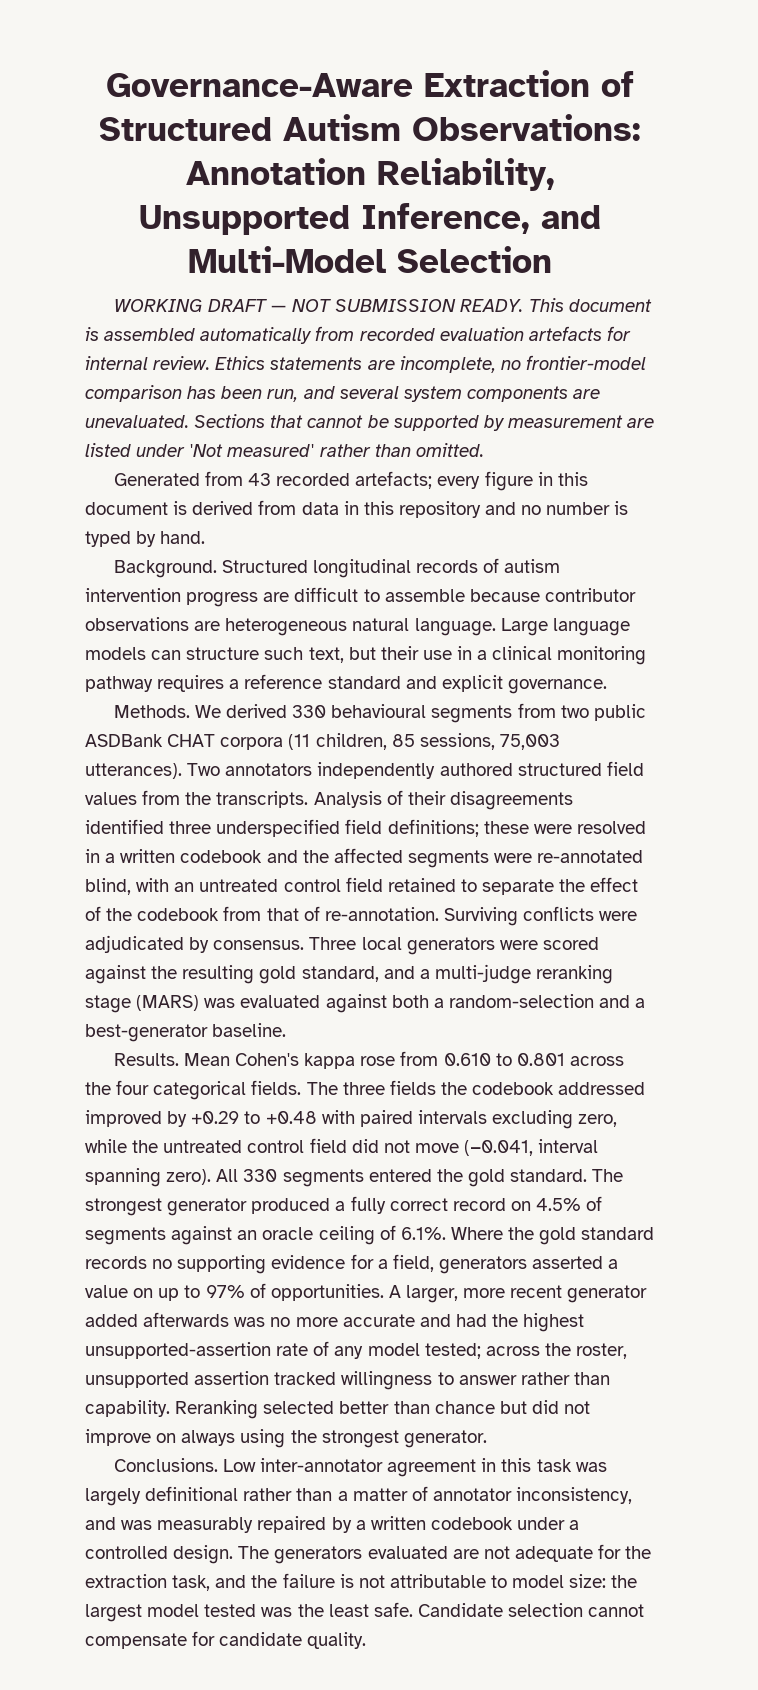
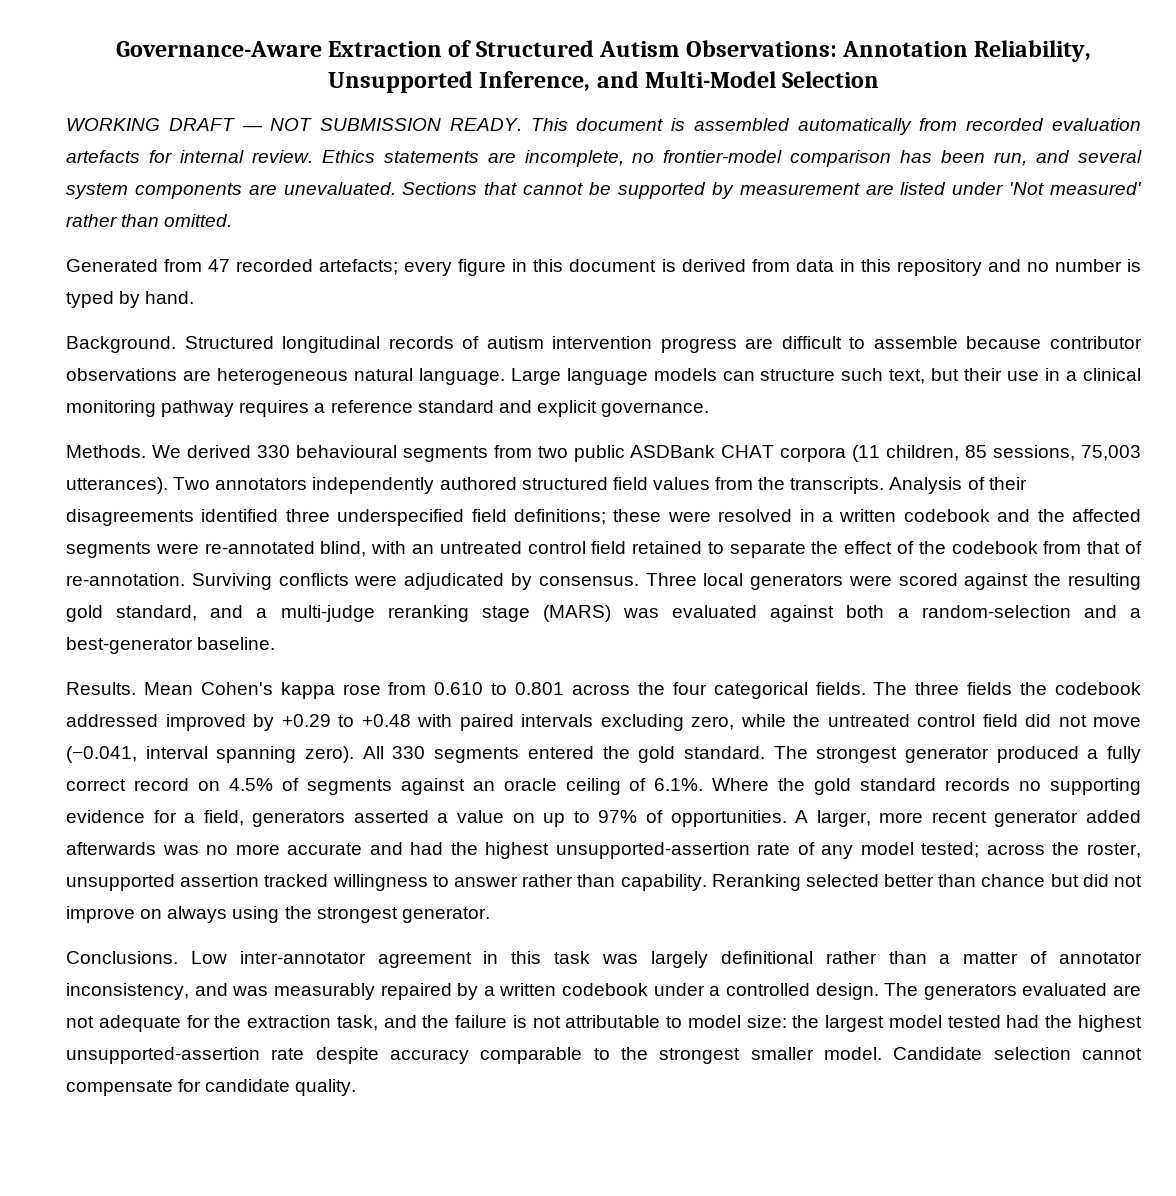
- Generated from 43 recorded artefacts; every figure in this document is derived from data in this repository and no number is typed by hand.
+ Generated from 47 recorded artefacts; every figure in this document is derived from data in this repository and no number is typed by hand.
- The generators evaluated are not adequate for the extraction task, and the failure is not attributable to model size: the largest model tested was the least safe.
+ The generators evaluated are not adequate for the extraction task, and the failure is not attributable to model size: the largest model tested had the highest unsupported-assertion rate despite accuracy comparable to the strongest smaller model.

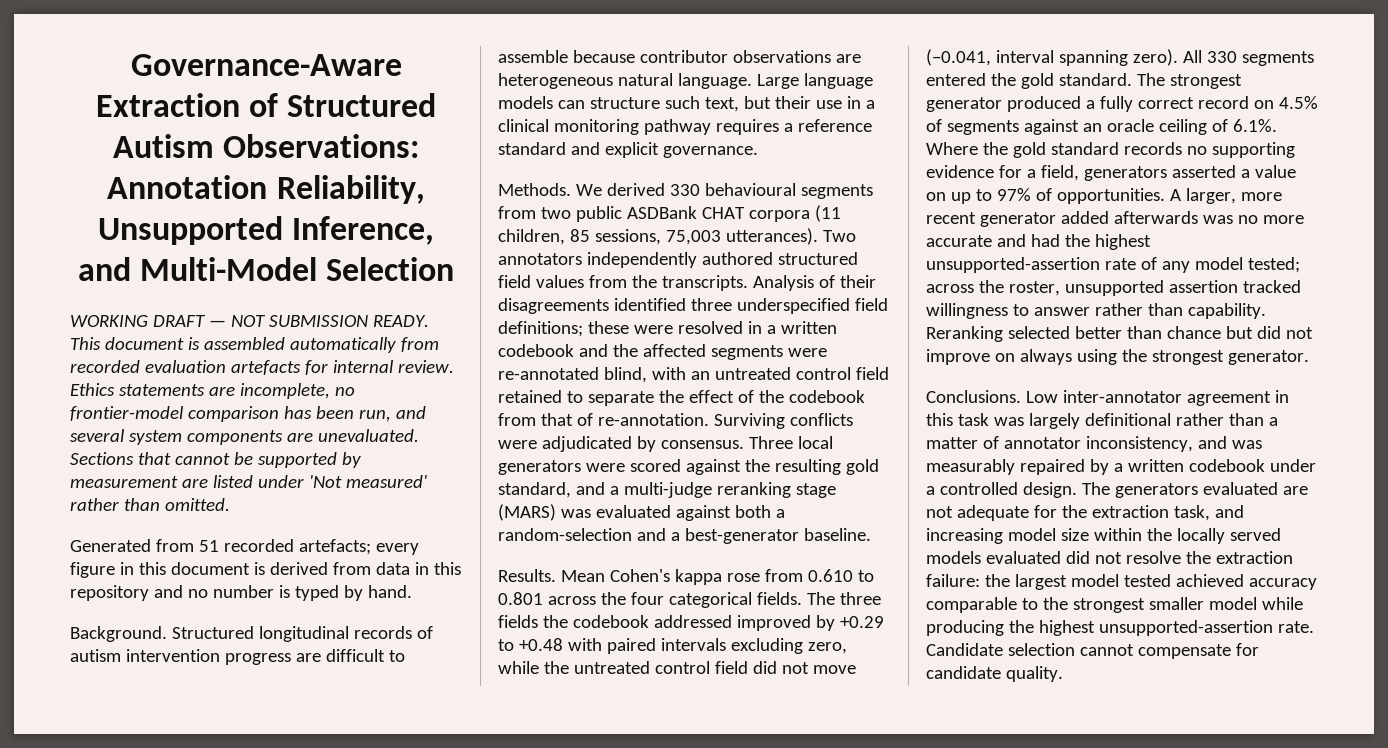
- Generated from 47 recorded artefacts; every figure in this document is derived from data in this repository and no number is typed by hand.
+ Generated from 51 recorded artefacts; every figure in this document is derived from data in this repository and no number is typed by hand.
- The generators evaluated are not adequate for the extraction task, and the failure is not attributable to model size: the largest model tested had the highest unsupported-assertion rate despite accuracy comparable to the strongest smaller model.
+ The generators evaluated are not adequate for the extraction task, and increasing model size within the locally served models evaluated did not resolve the extraction failure: the largest model tested achieved accuracy comparable to the strongest smaller model while producing the highest unsupported-assertion rate.

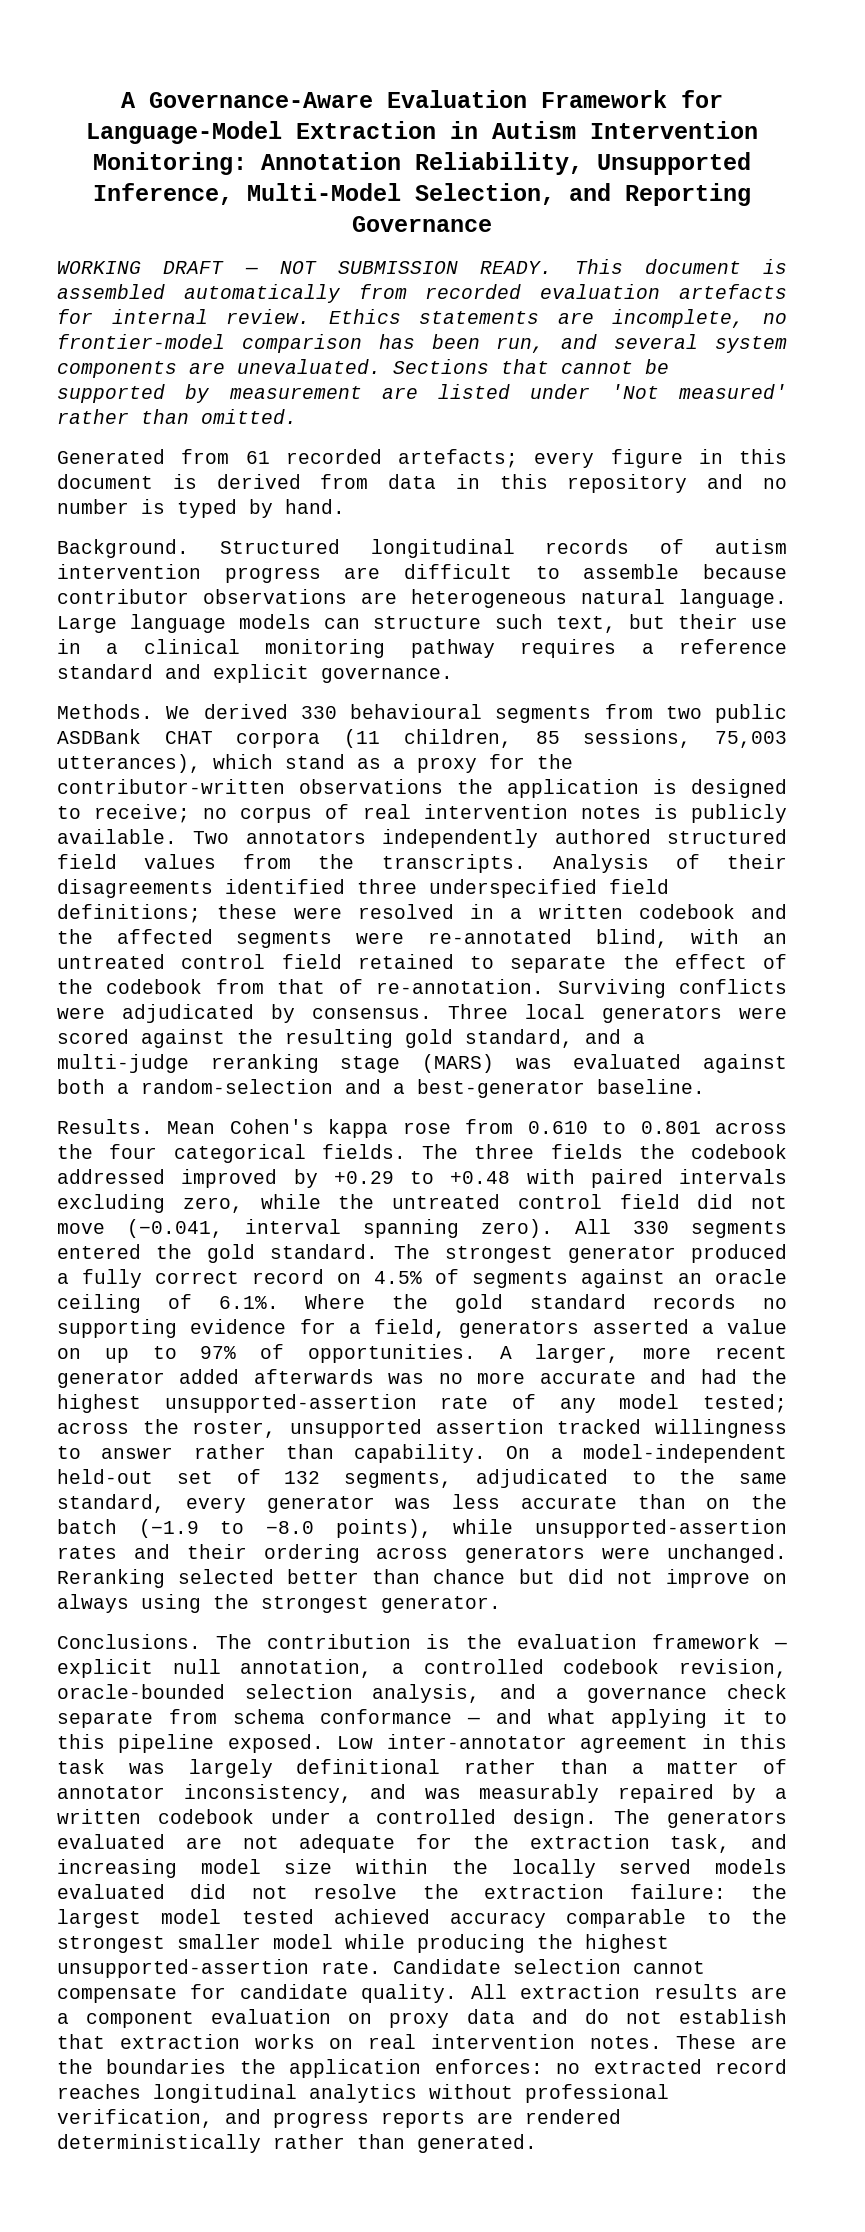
- Governance-Aware Extraction of Structured Autism Observations: Annotation Reliability, Unsupported Inference, and Multi-Model Selection
+ A Governance-Aware Evaluation Framework for Language-Model Extraction in Autism Intervention Monitoring: Annotation Reliability, Unsupported Inference, Multi-Model Selection, and Reporting Governance
- Generated from 51 recorded artefacts; every figure in this document is derived from data in this repository and no number is typed by hand.
+ Generated from 61 recorded artefacts; every figure in this document is derived from data in this repository and no number is typed by hand.
- We derived 330 behavioural segments from two public ASDBank CHAT corpora (11 children, 85 sessions, 75,003 utterances).
+ We derived 330 behavioural segments from two public ASDBank CHAT corpora (11 children, 85 sessions, 75,003 utterances), which stand as a proxy for the contributor-written observations the application is designed to receive; no corpus of real intervention notes is publicly available.
+ On a model-independent held-out set of 132 segments, adjudicated to the same standard, every generator was less accurate than on the batch (−1.9 to −8.0 points), while unsupported-assertion rates and their ordering across generators were unchanged.
+ The contribution is the evaluation framework — explicit null annotation, a controlled codebook revision, oracle-bounded selection analysis, and a governance check separate from schema conformance — and what applying it to this pipeline exposed.
+ All extraction results are a component evaluation on proxy data and do not establish that extraction works on real intervention notes. These are the boundaries the application enforces: no extracted record reaches longitudinal analytics without professional verification, and progress reports are rendered deterministically rather than generated.

